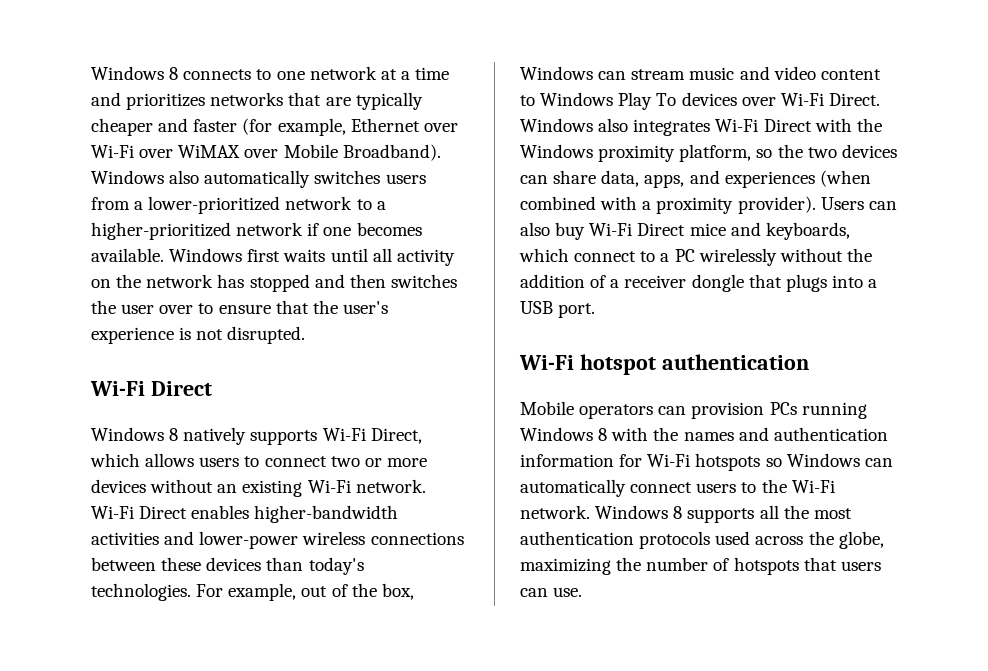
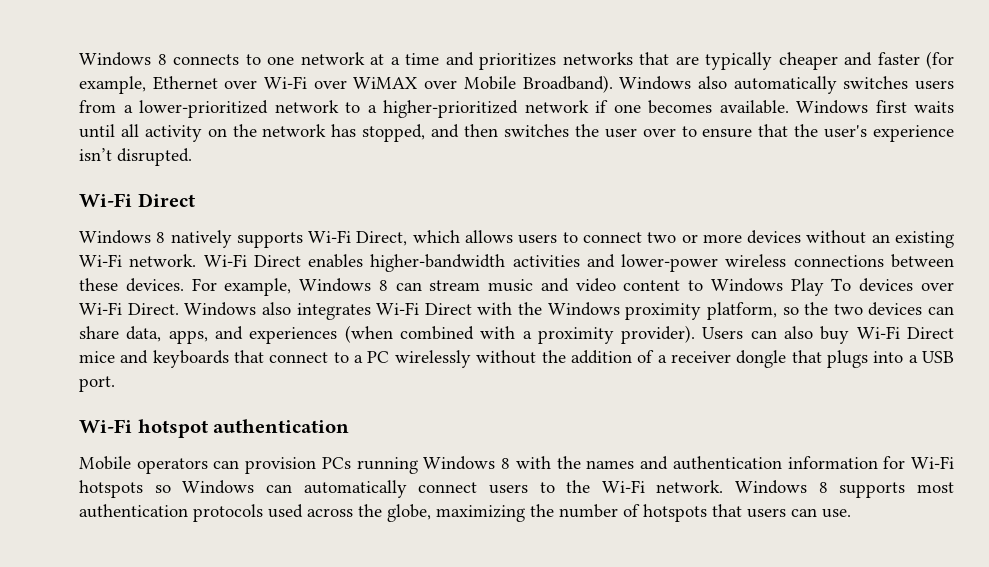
- Windows first waits until all activity on the network has stopped and then switches the user over to ensure that the user's experience is not disrupted.
+ Windows first waits until all activity on the network has stopped, and then switches the user over to ensure that the user's experience isn’t disrupted.
- Wi-Fi Direct enables higher-bandwidth activities and lower-power wireless connections between these devices than today's technologies. For example, out of the box, Windows can stream music and video content to Windows Play To devices over Wi-Fi Direct.
+ Wi-Fi Direct enables higher-bandwidth activities and lower-power wireless connections between these devices. For example, Windows 8 can stream music and video content to Windows Play To devices over Wi-Fi Direct.
- Users can also buy Wi-Fi Direct mice and keyboards, which connect to a PC wirelessly without the addition of a receiver dongle that plugs into a USB port.
+ Users can also buy Wi-Fi Direct mice and keyboards that connect to a PC wirelessly without the addition of a receiver dongle that plugs into a USB port.
- Windows 8 supports all the most authentication protocols used across the globe, maximizing the number of hotspots that users can use.
+ Windows 8 supports most authentication protocols used across the globe, maximizing the number of hotspots that users can use.

